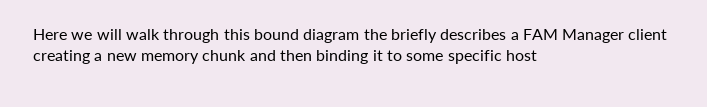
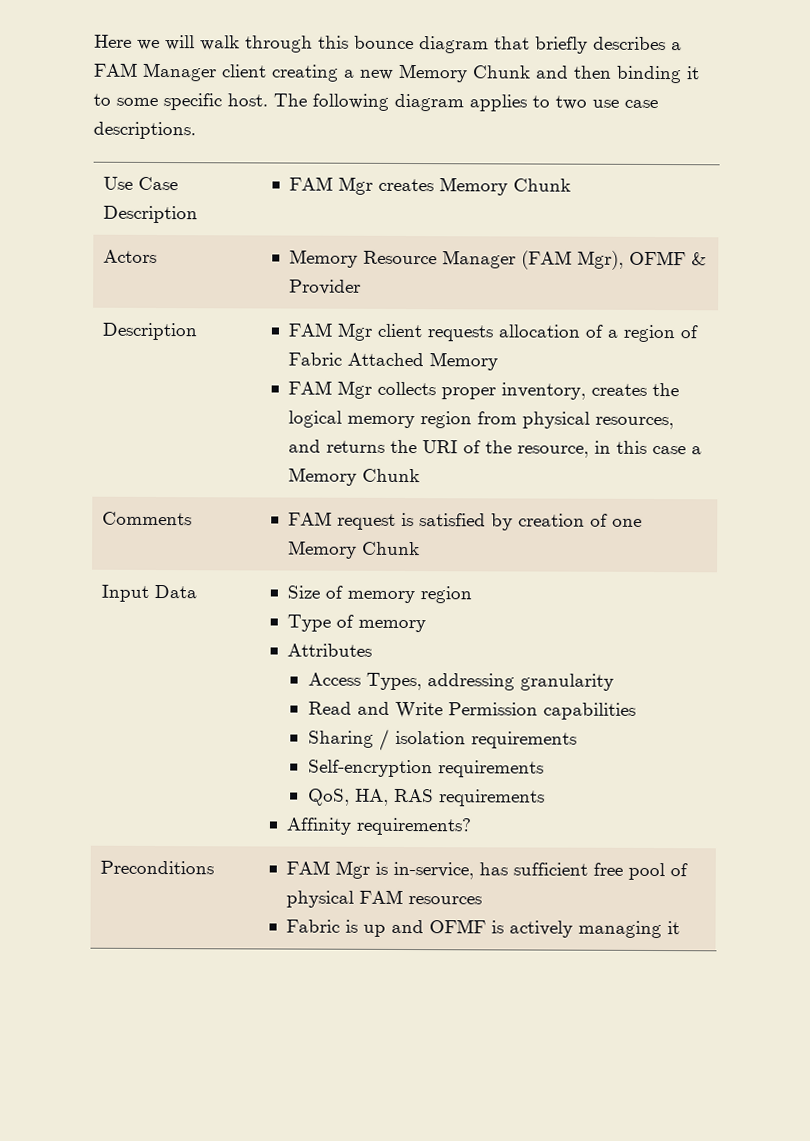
- Here we will walk through this bound diagram the briefly describes a FAM Manager client creating a new memory chunk and then binding it to some specific host
+ Here we will walk through this bounce diagram that briefly describes a FAM Manager client creating a new Memory Chunk and then binding it to some specific host. The following diagram applies to two use case descriptions.
+ Use Case Description | FAM Mgr creates Memory Chunk
+ Actors | Memory Resource Manager (FAM Mgr), OFMF & Provider
+ Description | FAM Mgr client requests allocation of a region of Fabric Attached Memory
+ FAM Mgr collects proper inventory, creates the logical memory region from physical resources, and returns the URI of the resource, in this case a Memory Chunk
+ Comments | FAM request is satisfied by creation of one Memory Chunk
+ Input Data | Size of memory region
+ Type of memory
+ Attributes
+ Access Types, addressing granularity
+ Read and Write Permission capabilities
+ Sharing / isolation requirements
+ Self-encryption requirements
+ QoS, HA, RAS requirements
+ Affinity requirements?
+ Preconditions | FAM Mgr is in-service, has sufficient free pool of physical FAM resources
+ Fabric is up and OFMF is actively managing it

